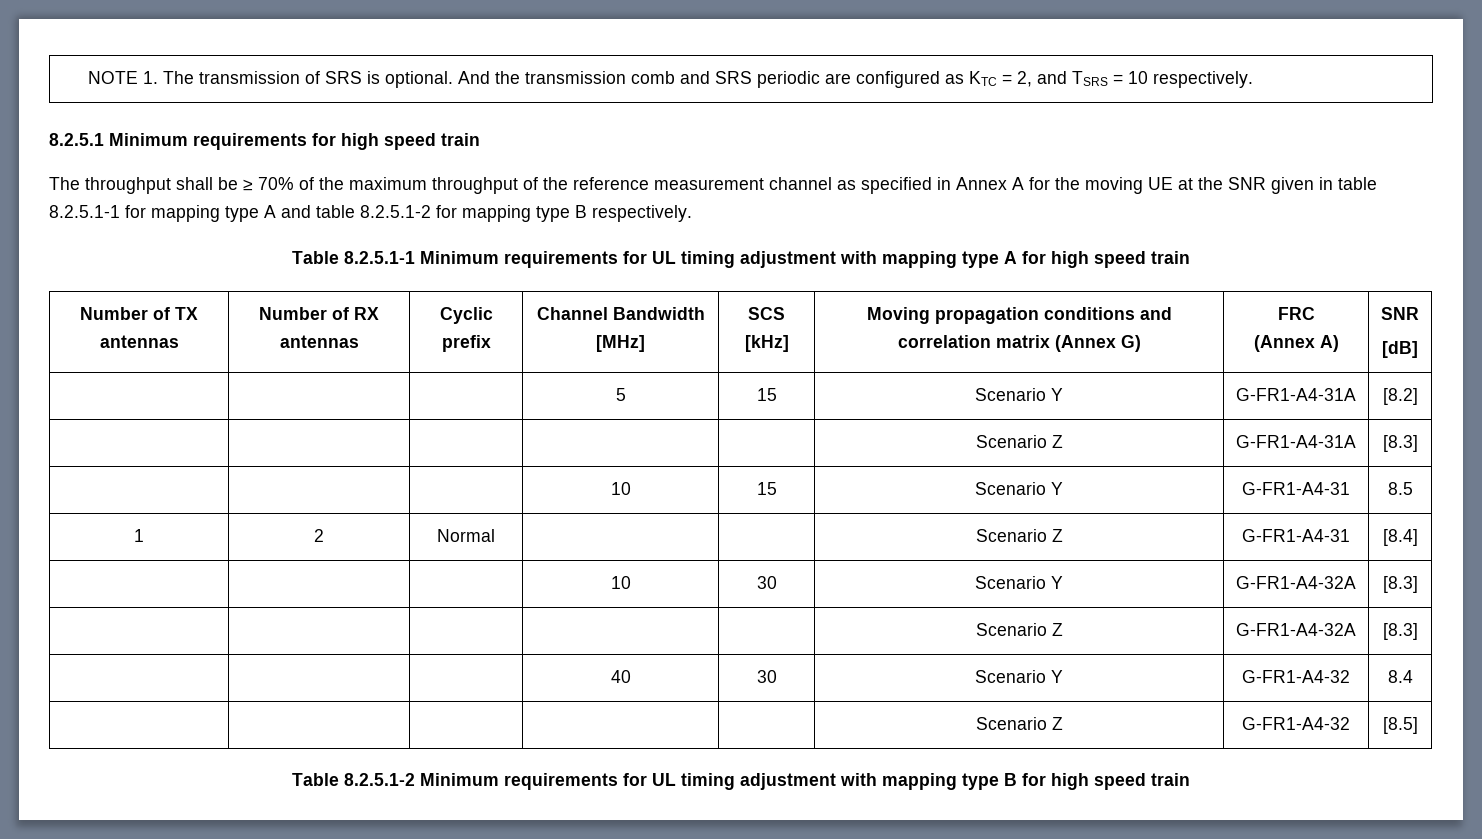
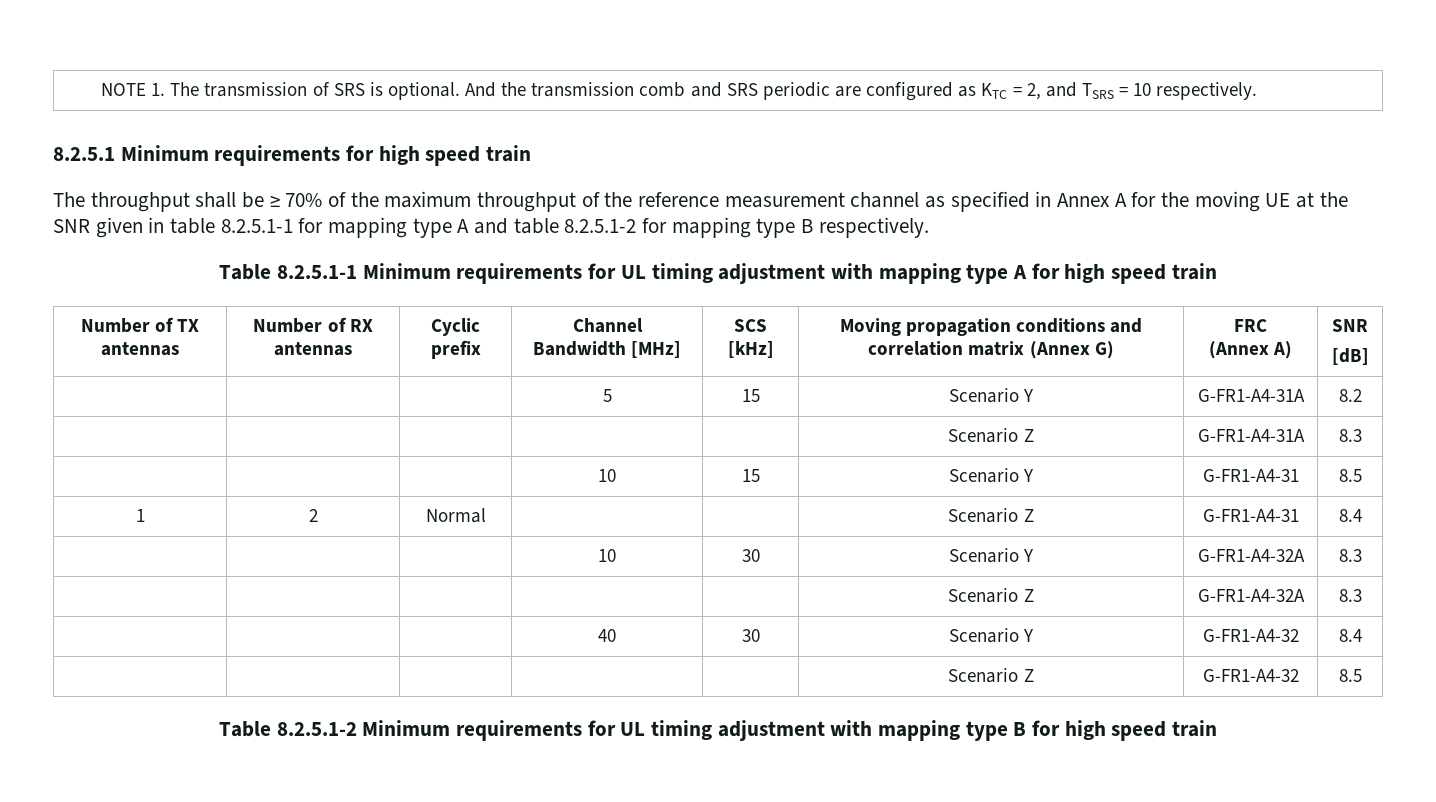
- | | | 5 | 15 | Scenario Y | G-FR1-A4-31A | [8.2]
+ | | | 5 | 15 | Scenario Y | G-FR1-A4-31A | 8.2
- | | | | | Scenario Z | G-FR1-A4-31A | [8.3]
+ | | | | | Scenario Z | G-FR1-A4-31A | 8.3
- 1 | 2 | Normal | | | Scenario Z | G-FR1-A4-31 | [8.4]
+ 1 | 2 | Normal | | | Scenario Z | G-FR1-A4-31 | 8.4
- | | | 10 | 30 | Scenario Y | G-FR1-A4-32A | [8.3]
+ | | | 10 | 30 | Scenario Y | G-FR1-A4-32A | 8.3
- | | | | | Scenario Z | G-FR1-A4-32A | [8.3]
+ | | | | | Scenario Z | G-FR1-A4-32A | 8.3
- | | | | | Scenario Z | G-FR1-A4-32 | [8.5]
+ | | | | | Scenario Z | G-FR1-A4-32 | 8.5

